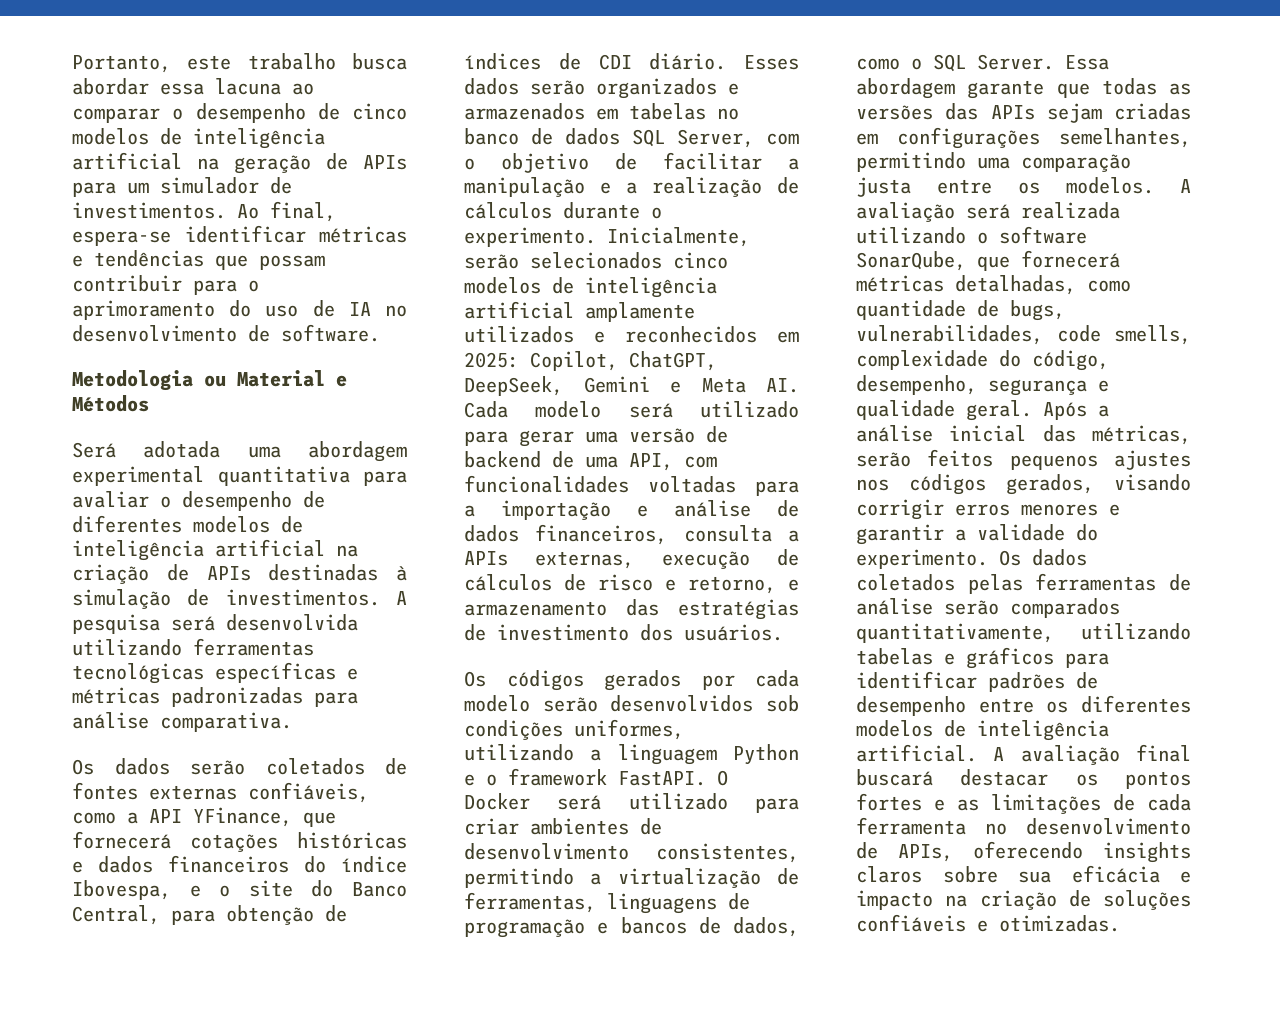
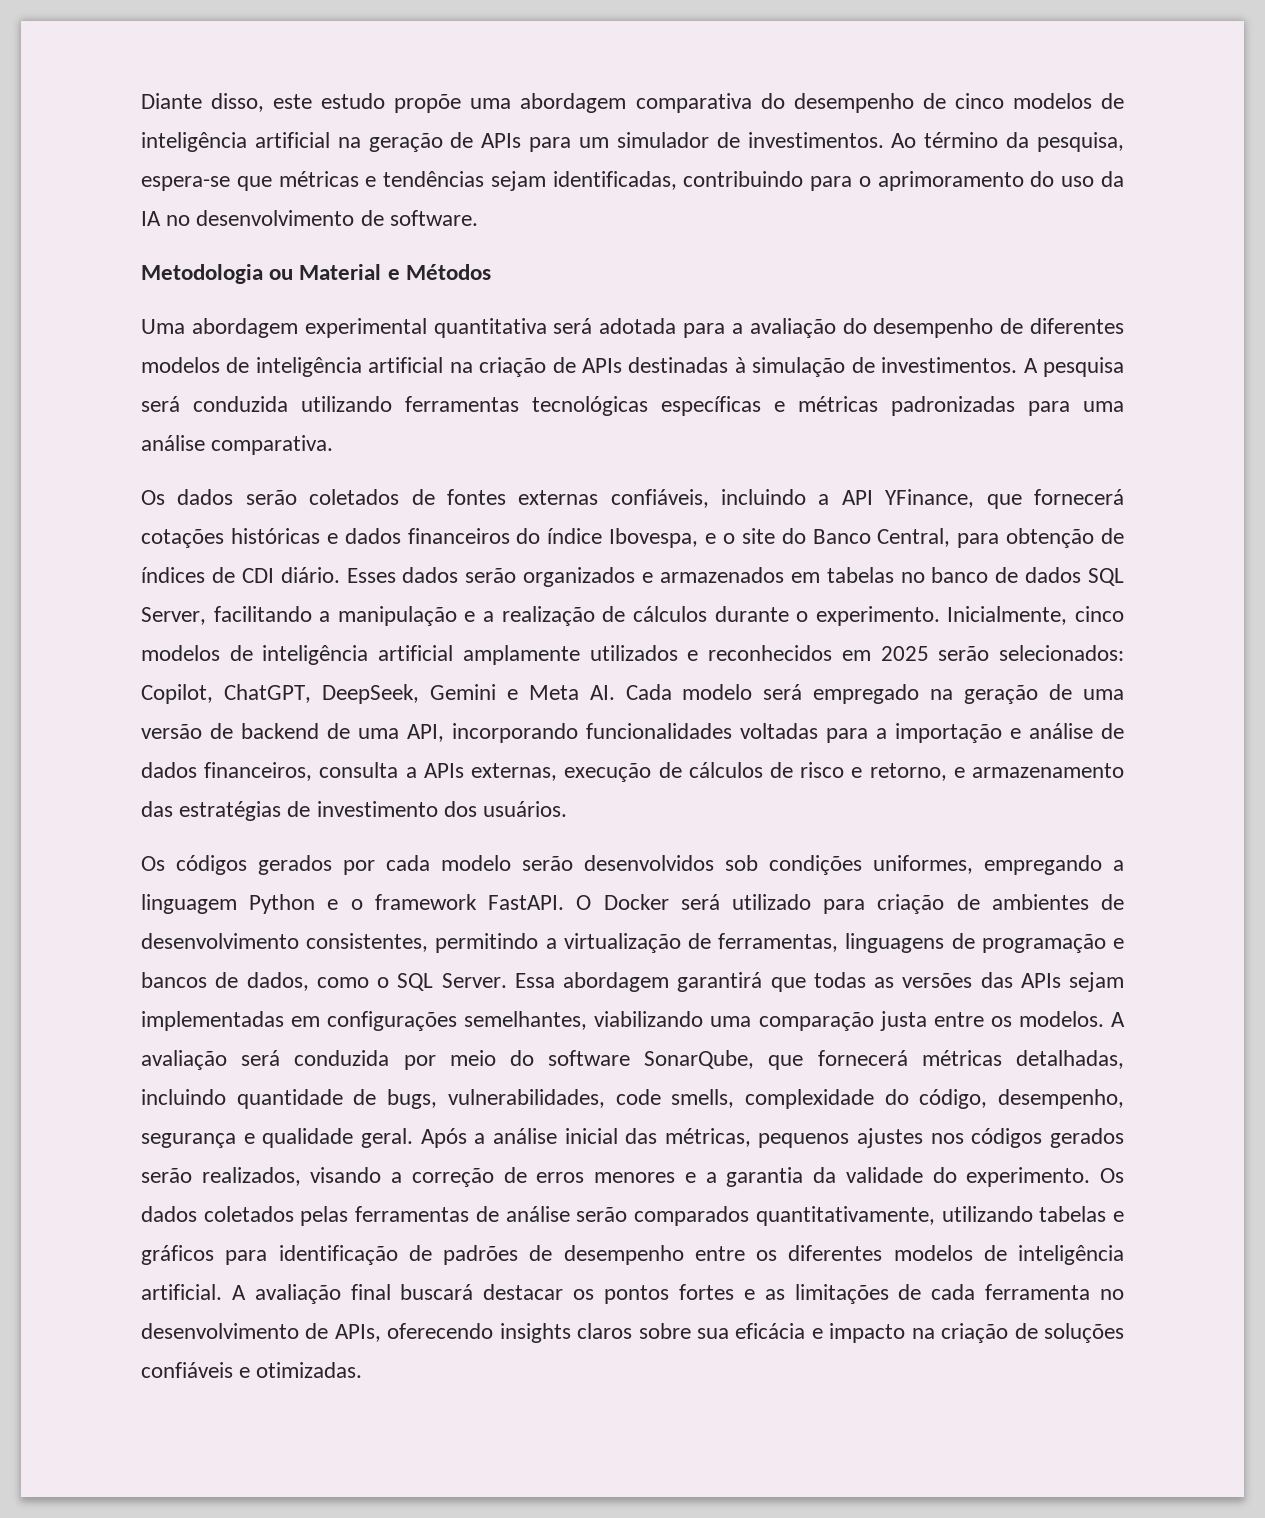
- Portanto, este trabalho busca abordar essa lacuna ao comparar o desempenho de cinco modelos de inteligência artificial na geração de APIs para um simulador de investimentos.
+ Diante disso, este estudo propõe uma abordagem comparativa do desempenho de cinco modelos de inteligência artificial na geração de APIs para um simulador de investimentos.
- Ao final, espera-se identificar métricas e tendências que possam contribuir para o aprimoramento do uso de IA no desenvolvimento de software.
+ Ao término da pesquisa, espera-se que métricas e tendências sejam identificadas, contribuindo para o aprimoramento do uso da IA no desenvolvimento de software.
- Será adotada uma abordagem experimental quantitativa para avaliar o desempenho de diferentes modelos de inteligência artificial na criação de APIs destinadas à simulação de investimentos.
+ Uma abordagem experimental quantitativa será adotada para a avaliação do desempenho de diferentes modelos de inteligência artificial na criação de APIs destinadas à simulação de investimentos.
- A pesquisa será desenvolvida utilizando ferramentas tecnológicas específicas e métricas padronizadas para análise comparativa.
+ A pesquisa será conduzida utilizando ferramentas tecnológicas específicas e métricas padronizadas para uma análise comparativa.
- Os dados serão coletados de fontes externas confiáveis, como a API YFinance, que fornecerá cotações históricas e dados financeiros do índice Ibovespa, e o site do Banco Central, para obtenção de índices de CDI diário.
+ Os dados serão coletados de fontes externas confiáveis, incluindo a API YFinance, que fornecerá cotações históricas e dados financeiros do índice Ibovespa, e o site do Banco Central, para obtenção de índices de CDI diário.
- Esses dados serão organizados e armazenados em tabelas no banco de dados SQL Server, com o objetivo de facilitar a manipulação e a realização de cálculos durante o experimento.
+ Esses dados serão organizados e armazenados em tabelas no banco de dados SQL Server, facilitando a manipulação e a realização de cálculos durante o experimento.
- Inicialmente, serão selecionados cinco modelos de inteligência artificial amplamente utilizados e reconhecidos em 2025: Copilot, ChatGPT, DeepSeek, Gemini e Meta AI. Cada modelo será utilizado para gerar uma versão de backend de uma API, com funcionalidades voltadas para a importação e análise de dados financeiros, consulta a APIs externas, execução de cálculos de risco e retorno, e armazenamento das estratégias de investimento dos usuários.
+ Inicialmente, cinco modelos de inteligência artificial amplamente utilizados e reconhecidos em 2025 serão selecionados: Copilot, ChatGPT, DeepSeek, Gemini e Meta AI. Cada modelo será empregado na geração de uma versão de backend de uma API, incorporando funcionalidades voltadas para a importação e análise de dados financeiros, consulta a APIs externas, execução de cálculos de risco e retorno, e armazenamento das estratégias de investimento dos usuários.
- Os códigos gerados por cada modelo serão desenvolvidos sob condições uniformes, utilizando a linguagem Python e o framework FastAPI.
+ Os códigos gerados por cada modelo serão desenvolvidos sob condições uniformes, empregando a linguagem Python e o framework FastAPI.
- O Docker será utilizado para criar ambientes de desenvolvimento consistentes, permitindo a virtualização de ferramentas, linguagens de programação e bancos de dados, como o SQL Server.
+ O Docker será utilizado para criação de ambientes de desenvolvimento consistentes, permitindo a virtualização de ferramentas, linguagens de programação e bancos de dados, como o SQL Server.
- Essa abordagem garante que todas as versões das APIs sejam criadas em configurações semelhantes, permitindo uma comparação justa entre os modelos.
+ Essa abordagem garantirá que todas as versões das APIs sejam implementadas em configurações semelhantes, viabilizando uma comparação justa entre os modelos.
- A avaliação será realizada utilizando o software SonarQube, que fornecerá métricas detalhadas, como quantidade de bugs, vulnerabilidades, code smells, complexidade do código, desempenho, segurança e qualidade geral.
+ A avaliação será conduzida por meio do software SonarQube, que fornecerá métricas detalhadas, incluindo quantidade de bugs, vulnerabilidades, code smells, complexidade do código, desempenho, segurança e qualidade geral.
- Após a análise inicial das métricas, serão feitos pequenos ajustes nos códigos gerados, visando corrigir erros menores e garantir a validade do experimento.
+ Após a análise inicial das métricas, pequenos ajustes nos códigos gerados serão realizados, visando a correção de erros menores e a garantia da validade do experimento.
- Os dados coletados pelas ferramentas de análise serão comparados quantitativamente, utilizando tabelas e gráficos para identificar padrões de desempenho entre os diferentes modelos de inteligência artificial.
+ Os dados coletados pelas ferramentas de análise serão comparados quantitativamente, utilizando tabelas e gráficos para identificação de padrões de desempenho entre os diferentes modelos de inteligência artificial.

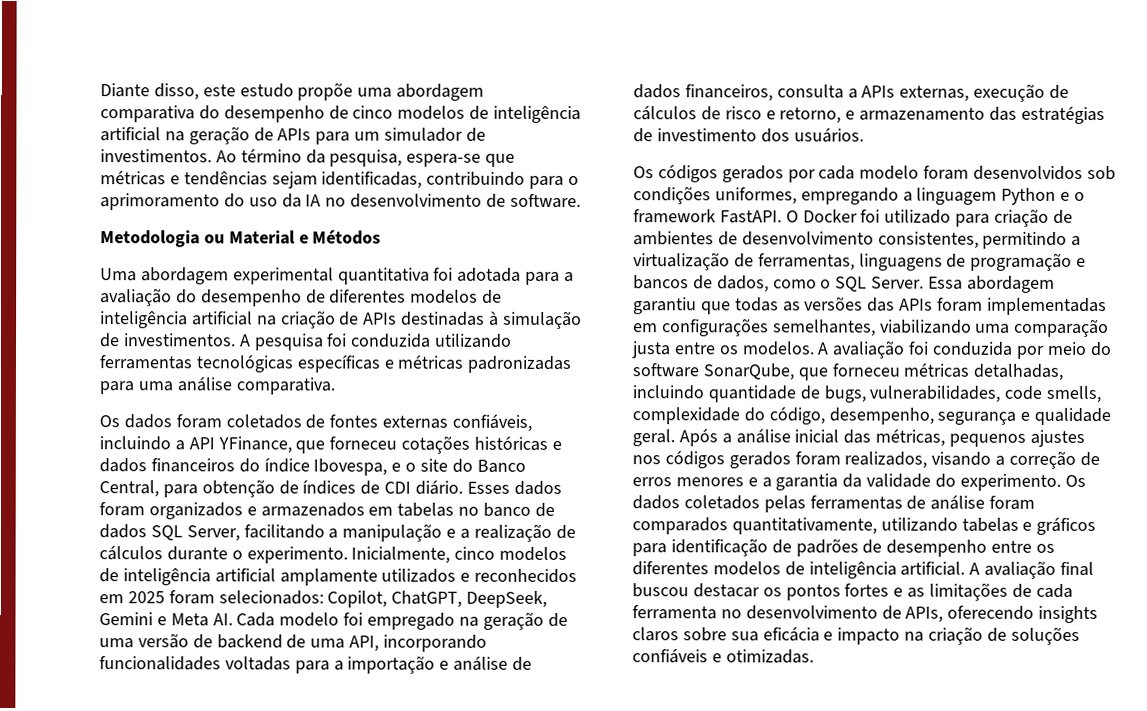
- Uma abordagem experimental quantitativa será adotada para a avaliação do desempenho de diferentes modelos de inteligência artificial na criação de APIs destinadas à simulação de investimentos.
+ Uma abordagem experimental quantitativa foi adotada para a avaliação do desempenho de diferentes modelos de inteligência artificial na criação de APIs destinadas à simulação de investimentos.
- A pesquisa será conduzida utilizando ferramentas tecnológicas específicas e métricas padronizadas para uma análise comparativa.
+ A pesquisa foi conduzida utilizando ferramentas tecnológicas específicas e métricas padronizadas para uma análise comparativa.
- Os dados serão coletados de fontes externas confiáveis, incluindo a API YFinance, que fornecerá cotações históricas e dados financeiros do índice Ibovespa, e o site do Banco Central, para obtenção de índices de CDI diário.
+ Os dados foram coletados de fontes externas confiáveis, incluindo a API YFinance, que forneceu cotações históricas e dados financeiros do índice Ibovespa, e o site do Banco Central, para obtenção de índices de CDI diário.
- Esses dados serão organizados e armazenados em tabelas no banco de dados SQL Server, facilitando a manipulação e a realização de cálculos durante o experimento.
+ Esses dados foram organizados e armazenados em tabelas no banco de dados SQL Server, facilitando a manipulação e a realização de cálculos durante o experimento.
- Inicialmente, cinco modelos de inteligência artificial amplamente utilizados e reconhecidos em 2025 serão selecionados:
+ Inicialmente, cinco modelos de inteligência artificial amplamente utilizados e reconhecidos em 2025 foram selecionados:
- Copilot, ChatGPT, DeepSeek, Gemini e Meta AI. Cada modelo será empregado na geração de uma versão de backend de uma API, incorporando funcionalidades voltadas para a importação e análise de dados financeiros, consulta a APIs externas, execução de cálculos de risco e retorno, e armazenamento das estratégias de investimento dos usuários.
+ Copilot, ChatGPT, DeepSeek, Gemini e Meta AI. Cada modelo foi empregado na geração de uma versão de backend de uma API, incorporando funcionalidades voltadas para a importação e análise de dados financeiros, consulta a APIs externas, execução de cálculos de risco e retorno, e armazenamento das estratégias de investimento dos usuários.
- Os códigos gerados por cada modelo serão desenvolvidos sob condições uniformes, empregando a linguagem Python e o framework FastAPI.
+ Os códigos gerados por cada modelo foram desenvolvidos sob condições uniformes, empregando a linguagem Python e o framework FastAPI.
- O Docker será utilizado para criação de ambientes de desenvolvimento consistentes, permitindo a virtualização de ferramentas, linguagens de programação e bancos de dados, como o SQL Server.
+ O Docker foi utilizado para criação de ambientes de desenvolvimento consistentes, permitindo a virtualização de ferramentas, linguagens de programação e bancos de dados, como o SQL Server.
- Essa abordagem garantirá que todas as versões das APIs sejam implementadas em configurações semelhantes, viabilizando uma comparação justa entre os modelos.
+ Essa abordagem garantiu que todas as versões das APIs foram implementadas em configurações semelhantes, viabilizando uma comparação justa entre os modelos.
- A avaliação será conduzida por meio do software SonarQube, que fornecerá métricas detalhadas, incluindo quantidade de bugs, vulnerabilidades, code smells, complexidade do código, desempenho, segurança e qualidade geral.
+ A avaliação foi conduzida por meio do software SonarQube, que forneceu métricas detalhadas, incluindo quantidade de bugs, vulnerabilidades, code smells, complexidade do código, desempenho, segurança e qualidade geral.
- Após a análise inicial das métricas, pequenos ajustes nos códigos gerados serão realizados, visando a correção de erros menores e a garantia da validade do experimento.
+ Após a análise inicial das métricas, pequenos ajustes nos códigos gerados foram realizados, visando a correção de erros menores e a garantia da validade do experimento.
- Os dados coletados pelas ferramentas de análise serão comparados quantitativamente, utilizando tabelas e gráficos para identificação de padrões de desempenho entre os diferentes modelos de inteligência artificial.
+ Os dados coletados pelas ferramentas de análise foram comparados quantitativamente, utilizando tabelas e gráficos para identificação de padrões de desempenho entre os diferentes modelos de inteligência artificial.
- A avaliação final buscará destacar os pontos fortes e as limitações de cada ferramenta no desenvolvimento de APIs, oferecendo insights claros sobre sua eficácia e impacto na criação de soluções confiáveis e otimizadas.
+ A avaliação final buscou destacar os pontos fortes e as limitações de cada ferramenta no desenvolvimento de APIs, oferecendo insights claros sobre sua eficácia e impacto na criação de soluções confiáveis e otimizadas.

